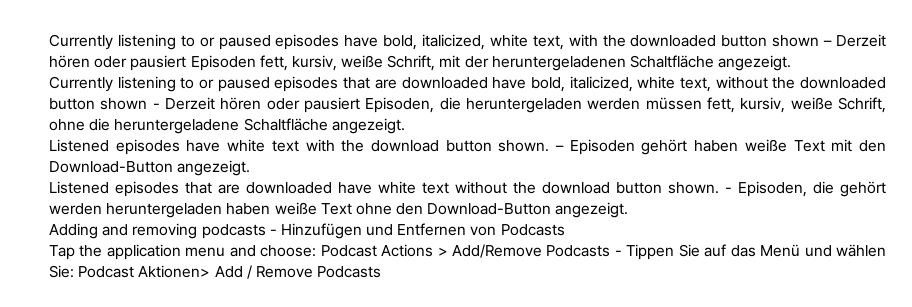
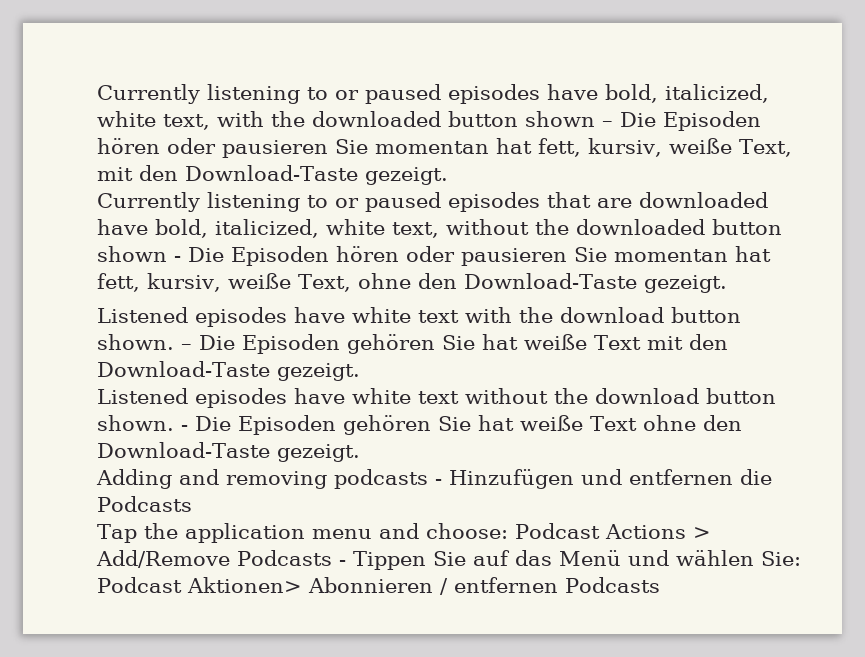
- Currently listening to or paused episodes have bold, italicized, white text, with the downloaded button shown – Derzeit hören oder pausiert Episoden fett, kursiv, weiße Schrift, mit der heruntergeladenen Schaltfläche angezeigt.
+ Currently listening to or paused episodes have bold, italicized, white text, with the downloaded button shown – Die Episoden hören oder pausieren Sie momentan hat fett, kursiv, weiße Text, mit den Download-Taste gezeigt.
- Currently listening to or paused episodes that are downloaded have bold, italicized, white text, without the downloaded button shown - Derzeit hören oder pausiert Episoden, die heruntergeladen werden müssen fett, kursiv, weiße Schrift, ohne die heruntergeladene Schaltfläche angezeigt.
+ Currently listening to or paused episodes that are downloaded have bold, italicized, white text, without the downloaded button shown - Die Episoden hören oder pausieren Sie momentan hat fett, kursiv, weiße Text, ohne den Download-Taste gezeigt.
- – Episoden gehört haben weiße Text mit den Download-Button angezeigt.
- Listened episodes that are downloaded have white text without the download button shown.
+ – Die Episoden gehören Sie hat weiße Text mit den Download-Taste gezeigt.
+ Listened episodes have white text without the download button shown.
- - Episoden, die gehört werden heruntergeladen haben weiße Text ohne den Download-Button angezeigt.
+ - Die Episoden gehören Sie hat weiße Text ohne den Download-Taste gezeigt.
- Adding and removing podcasts - Hinzufügen und Entfernen von Podcasts
+ Adding and removing podcasts - Hinzufügen und entfernen die Podcasts
- Tap the application menu and choose: Podcast Actions > Add/Remove Podcasts - Tippen Sie auf das Menü und wählen Sie: Podcast Aktionen> Add / Remove Podcasts
+ Tap the application menu and choose: Podcast Actions > Add/Remove Podcasts - Tippen Sie auf das Menü und wählen Sie: Podcast Aktionen> Abonnieren / entfernen Podcasts

